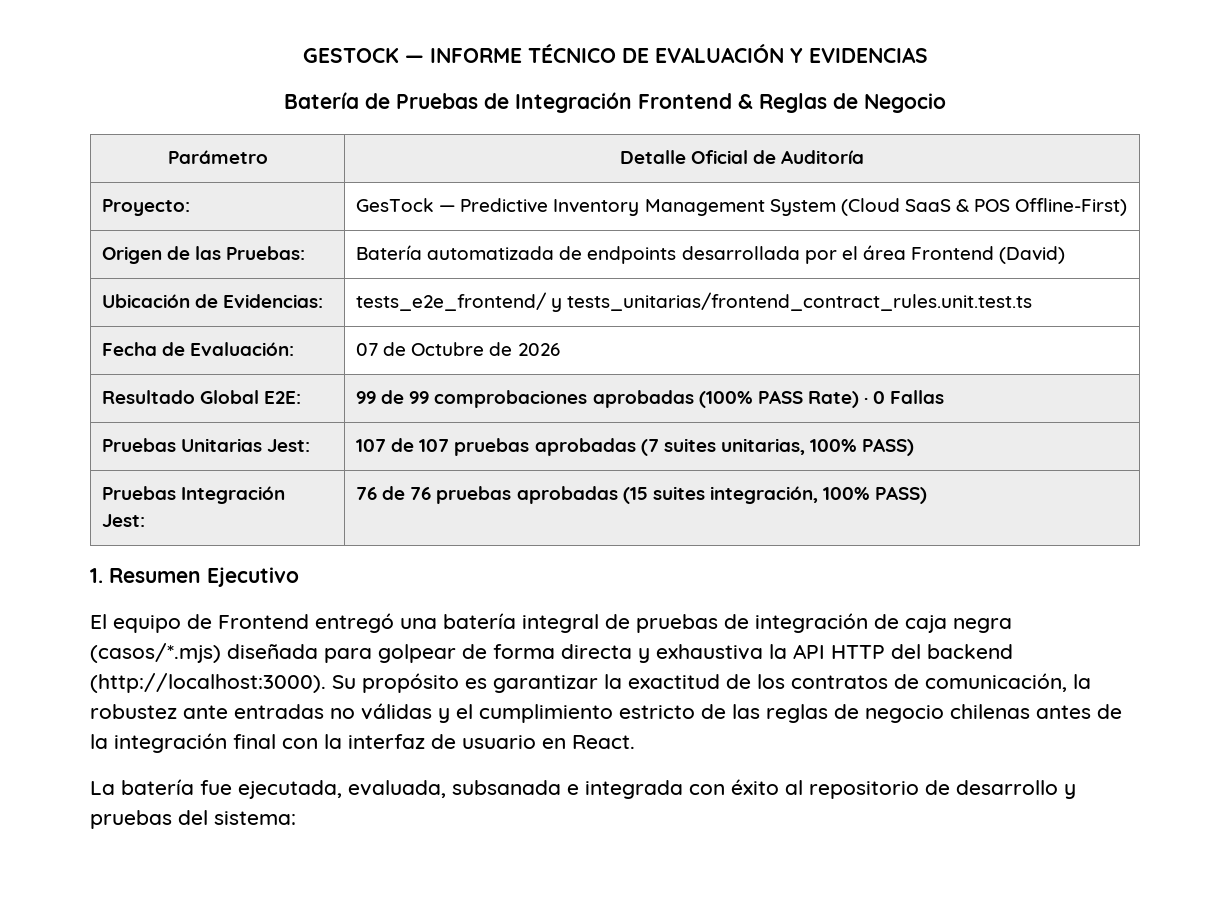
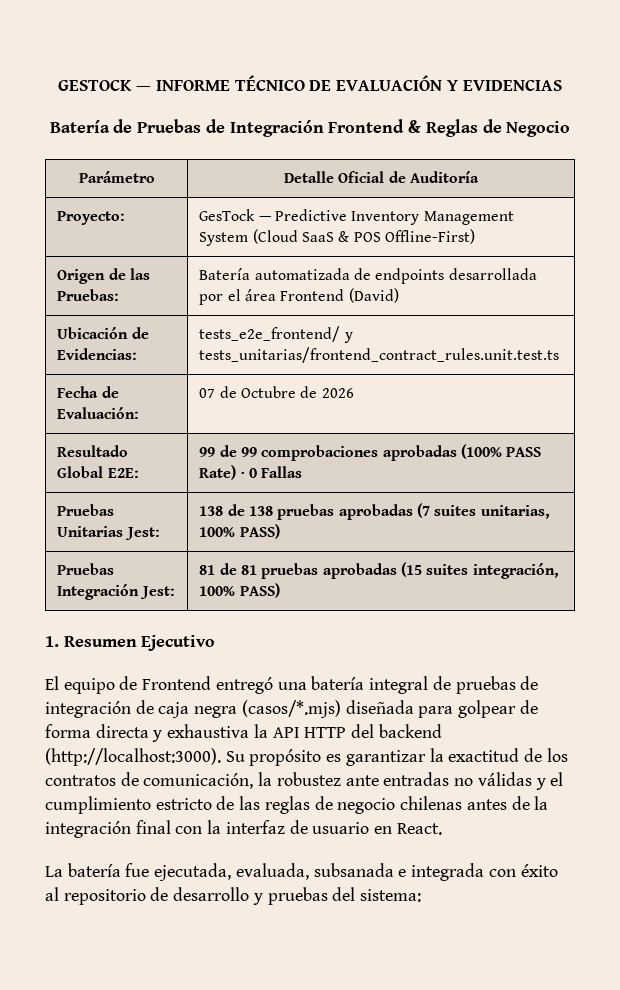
- Pruebas Unitarias Jest: | 107 de 107 pruebas aprobadas (7 suites unitarias, 100% PASS)
+ Pruebas Unitarias Jest: | 138 de 138 pruebas aprobadas (7 suites unitarias, 100% PASS)
- Pruebas Integración Jest: | 76 de 76 pruebas aprobadas (15 suites integración, 100% PASS)
+ Pruebas Integración Jest: | 81 de 81 pruebas aprobadas (15 suites integración, 100% PASS)

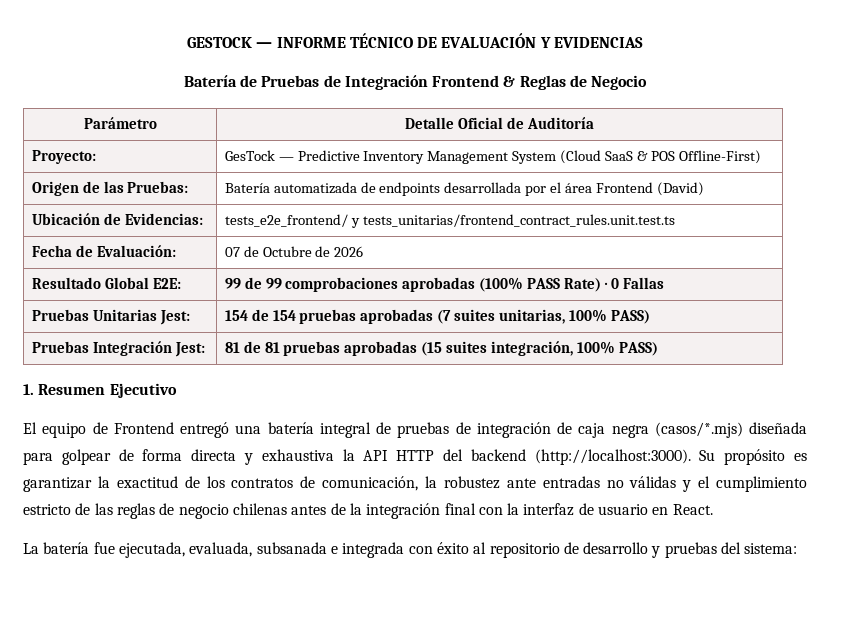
- Pruebas Unitarias Jest: | 138 de 138 pruebas aprobadas (7 suites unitarias, 100% PASS)
+ Pruebas Unitarias Jest: | 154 de 154 pruebas aprobadas (7 suites unitarias, 100% PASS)

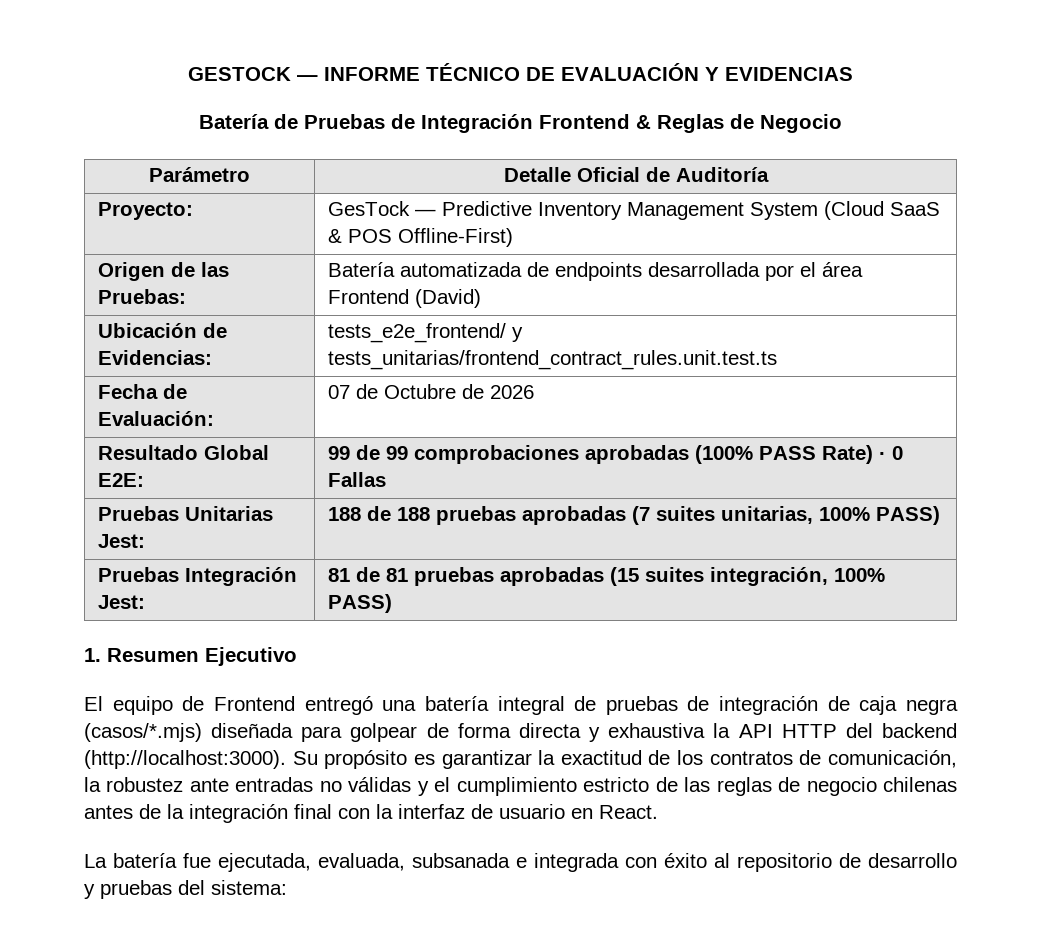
- Pruebas Unitarias Jest: | 154 de 154 pruebas aprobadas (7 suites unitarias, 100% PASS)
+ Pruebas Unitarias Jest: | 188 de 188 pruebas aprobadas (7 suites unitarias, 100% PASS)

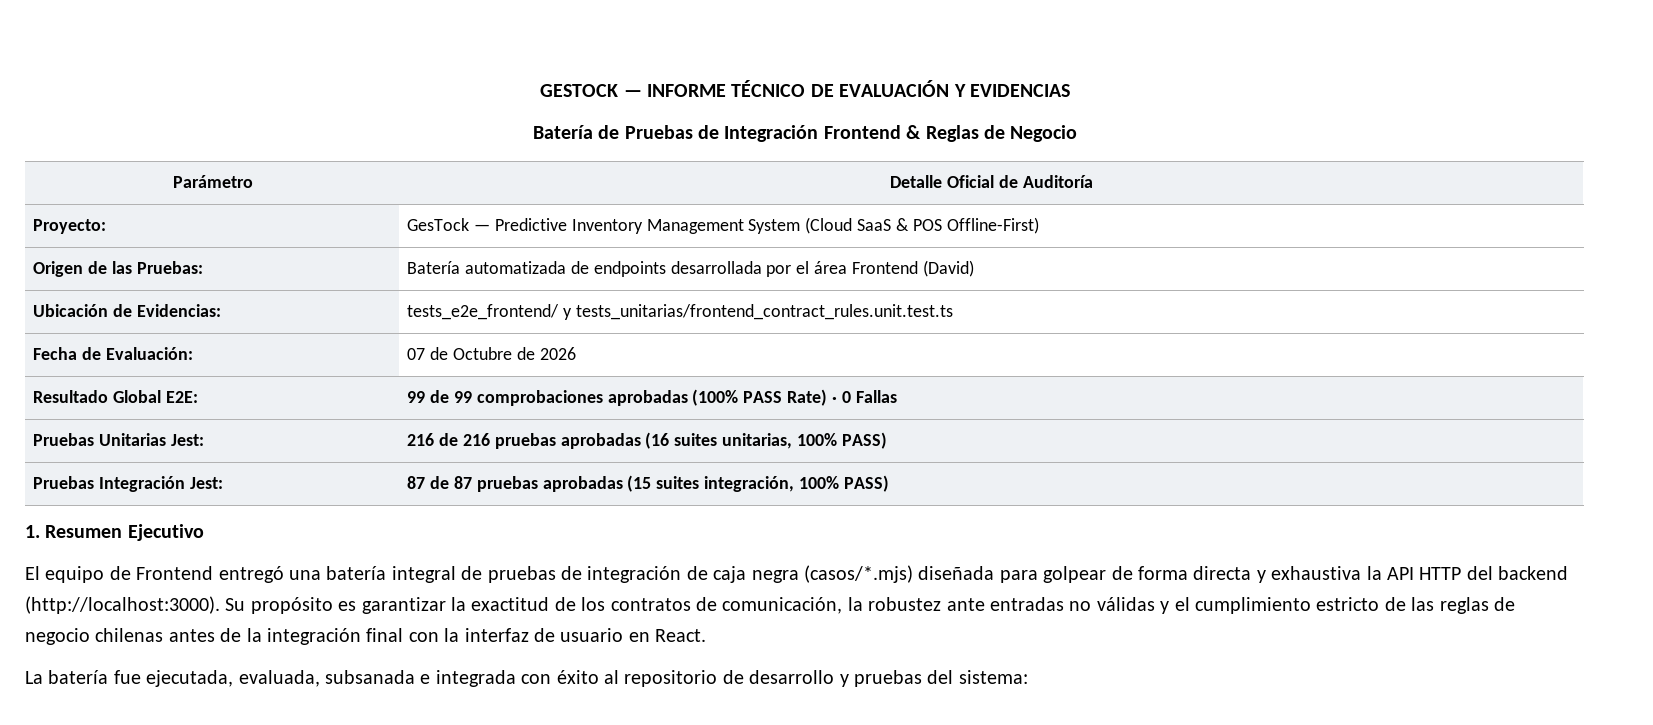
- Pruebas Unitarias Jest: | 188 de 188 pruebas aprobadas (7 suites unitarias, 100% PASS)
+ Pruebas Unitarias Jest: | 216 de 216 pruebas aprobadas (16 suites unitarias, 100% PASS)
- Pruebas Integración Jest: | 81 de 81 pruebas aprobadas (15 suites integración, 100% PASS)
+ Pruebas Integración Jest: | 87 de 87 pruebas aprobadas (15 suites integración, 100% PASS)

